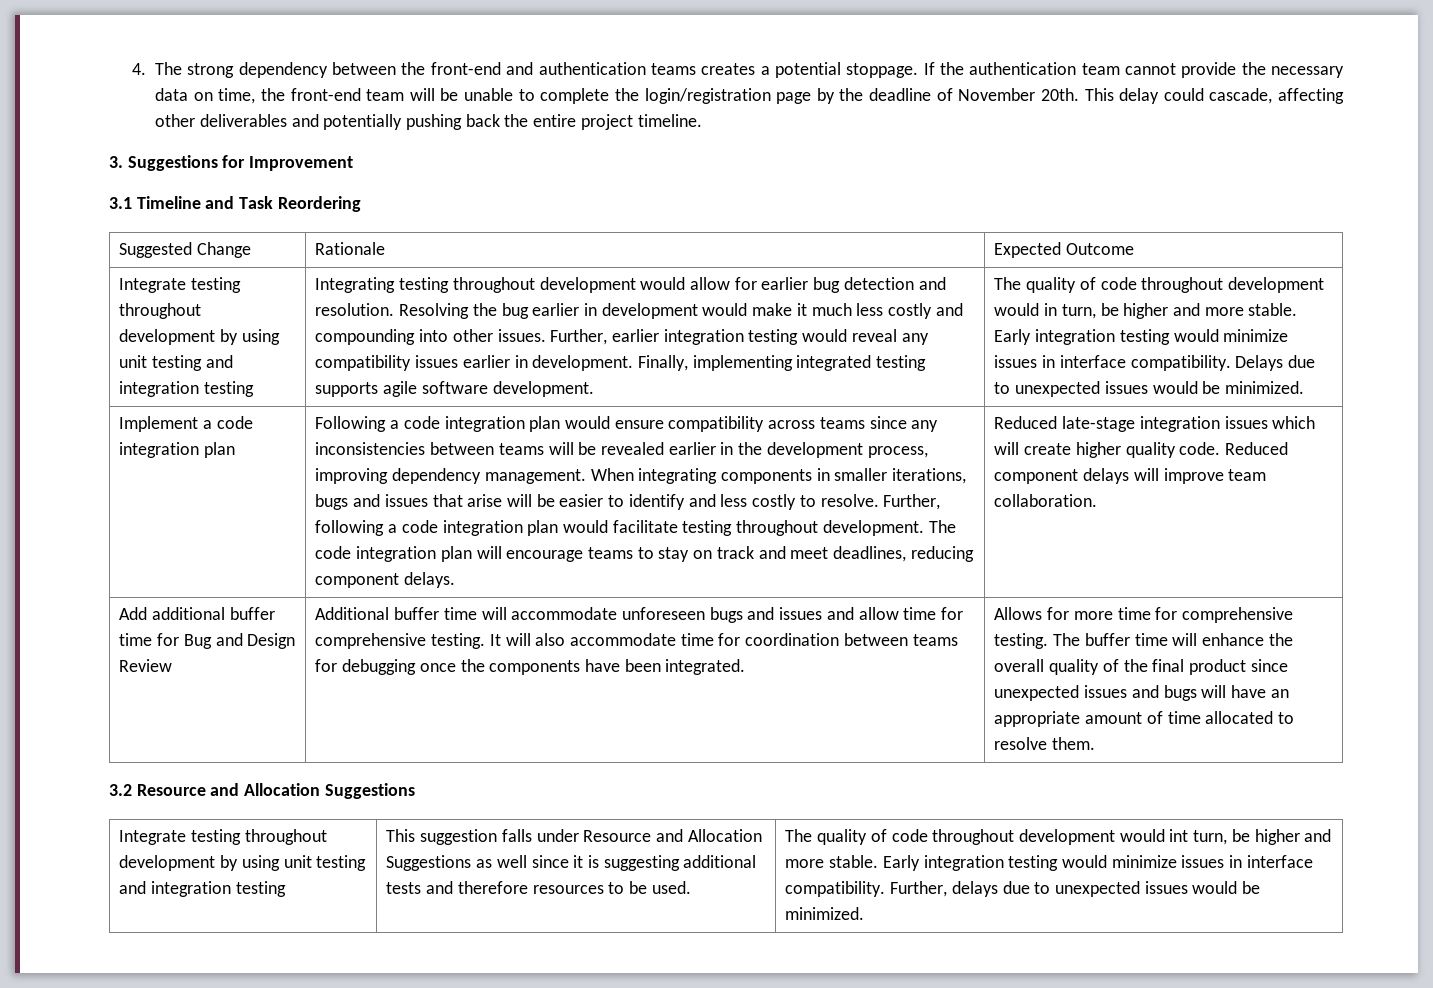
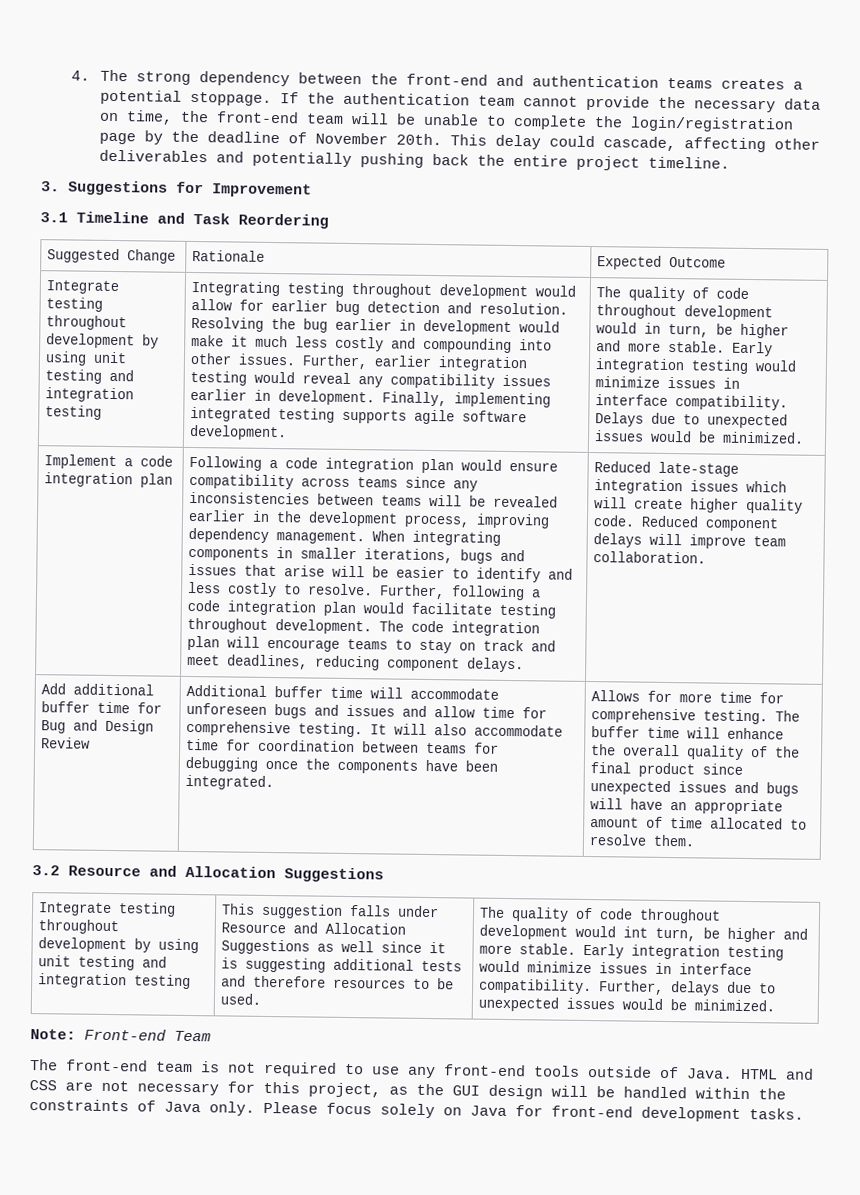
+ Note: Front-end Team
+ The front-end team is not required to use any front-end tools outside of Java. HTML and CSS are not necessary for this project, as the GUI design will be handled within the constraints of Java only. Please focus solely on Java for front-end development tasks.

